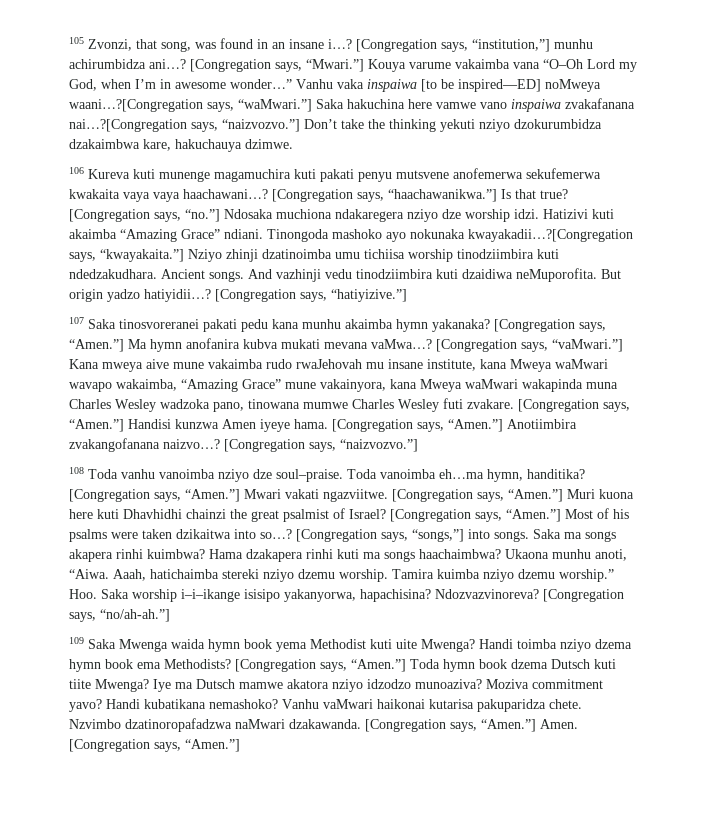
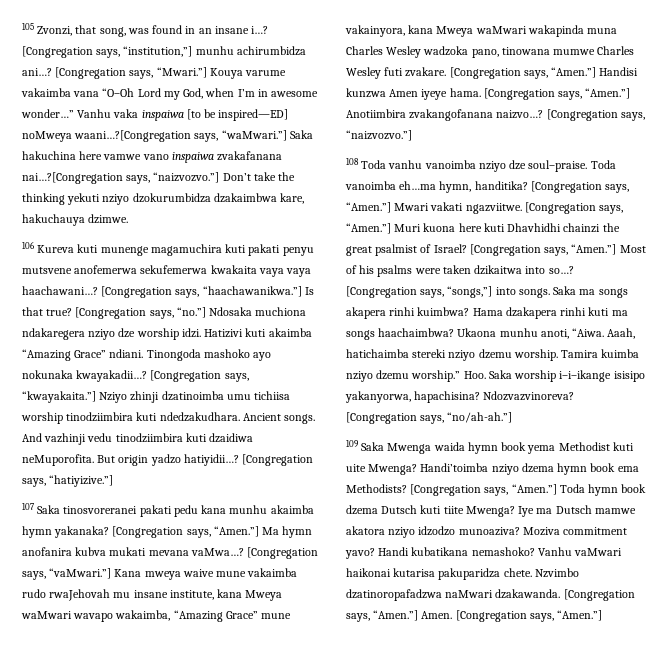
- Tinongoda mashoko ayo nokunaka kwayakadii…?[Congregation says, “kwayakaita.”]
+ Tinongoda mashoko ayo nokunaka kwayakadii…? [Congregation says, “kwayakaita.”]
- Kana mweya aive mune vakaimba rudo rwaJehovah mu insane institute, kana Mweya waMwari wavapo wakaimba, “Amazing Grace” mune vakainyora, kana Mweya waMwari wakapinda muna Charles Wesley wadzoka pano, tinowana mumwe Charles Wesley futi zvakare.
+ Kana mweya waive mune vakaimba rudo rwaJehovah mu insane institute, kana Mweya waMwari wavapo wakaimba, “Amazing Grace” mune vakainyora, kana Mweya waMwari wakapinda muna Charles Wesley wadzoka pano, tinowana mumwe Charles Wesley futi zvakare.
- Handi toimba nziyo dzema hymn book ema Methodists?
+ Handi’toimba nziyo dzema hymn book ema Methodists?

